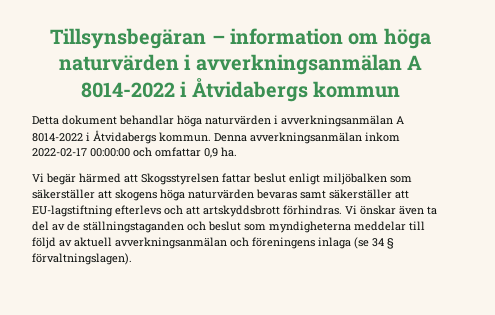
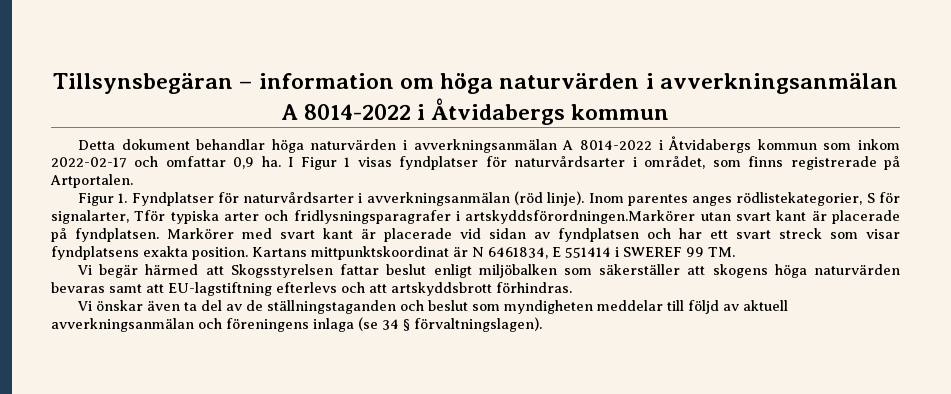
- Detta dokument behandlar höga naturvärden i avverkningsanmälan A 8014-2022 i Åtvidabergs kommun. Denna avverkningsanmälan inkom 2022-02-17 00:00:00 och omfattar 0,9 ha.
+ Detta dokument behandlar höga naturvärden i avverkningsanmälan A 8014-2022 i Åtvidabergs kommun som inkom 2022-02-17 och omfattar 0,9 ha. I Figur 1 visas fyndplatser för naturvårdsarter i området, som finns registrerade på Artportalen.
+ Figur 1. Fyndplatser för naturvårdsarter i avverkningsanmälan (röd linje). Inom parentes anges rödlistekategorier, S för signalarter, Tför typiska arter och fridlysningsparagrafer i artskyddsförordningen.Markörer utan svart kant är placerade på fyndplatsen. Markörer med svart kant är placerade vid sidan av fyndplatsen och har ett svart streck som visar fyndplatsens exakta position. Kartans mittpunktskoordinat är N 6461834, E 551414 i SWEREF 99 TM.
- Vi begär härmed att Skogsstyrelsen fattar beslut enligt miljöbalken som säkerställer att skogens höga naturvärden bevaras samt säkerställer att EU-lagstiftning efterlevs och att artskyddsbrott förhindras. Vi önskar även ta del av de ställningstaganden och beslut som myndigheterna meddelar till följd av aktuell avverkningsanmälan och föreningens inlaga (se 34 § förvaltningslagen).
+ Vi begär härmed att Skogsstyrelsen fattar beslut enligt miljöbalken som säkerställer att skogens höga naturvärden bevaras samt att EU-lagstiftning efterlevs och att artskyddsbrott förhindras.
+ Vi önskar även ta del av de ställningstaganden och beslut som myndigheten meddelar till följd av aktuell avverkningsanmälan och föreningens inlaga (se 34 § förvaltningslagen).

